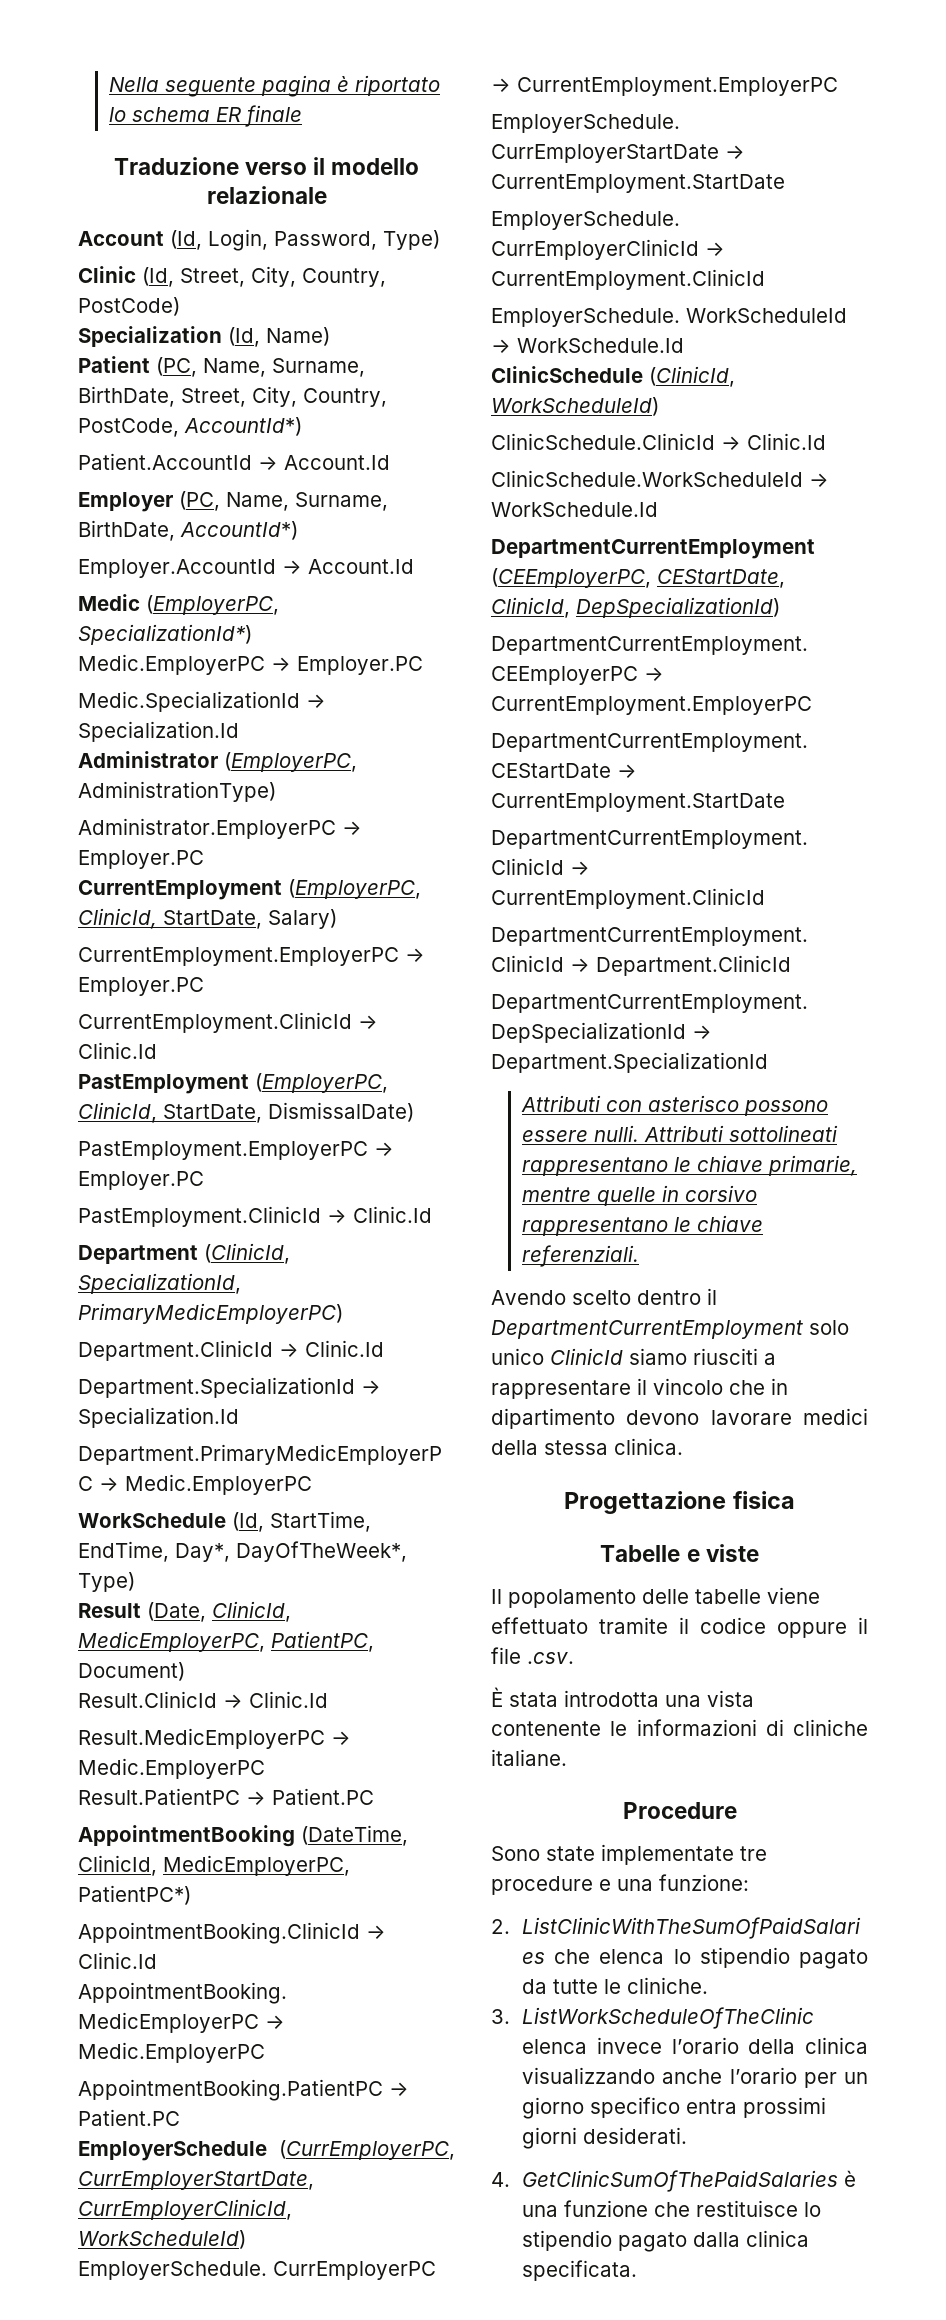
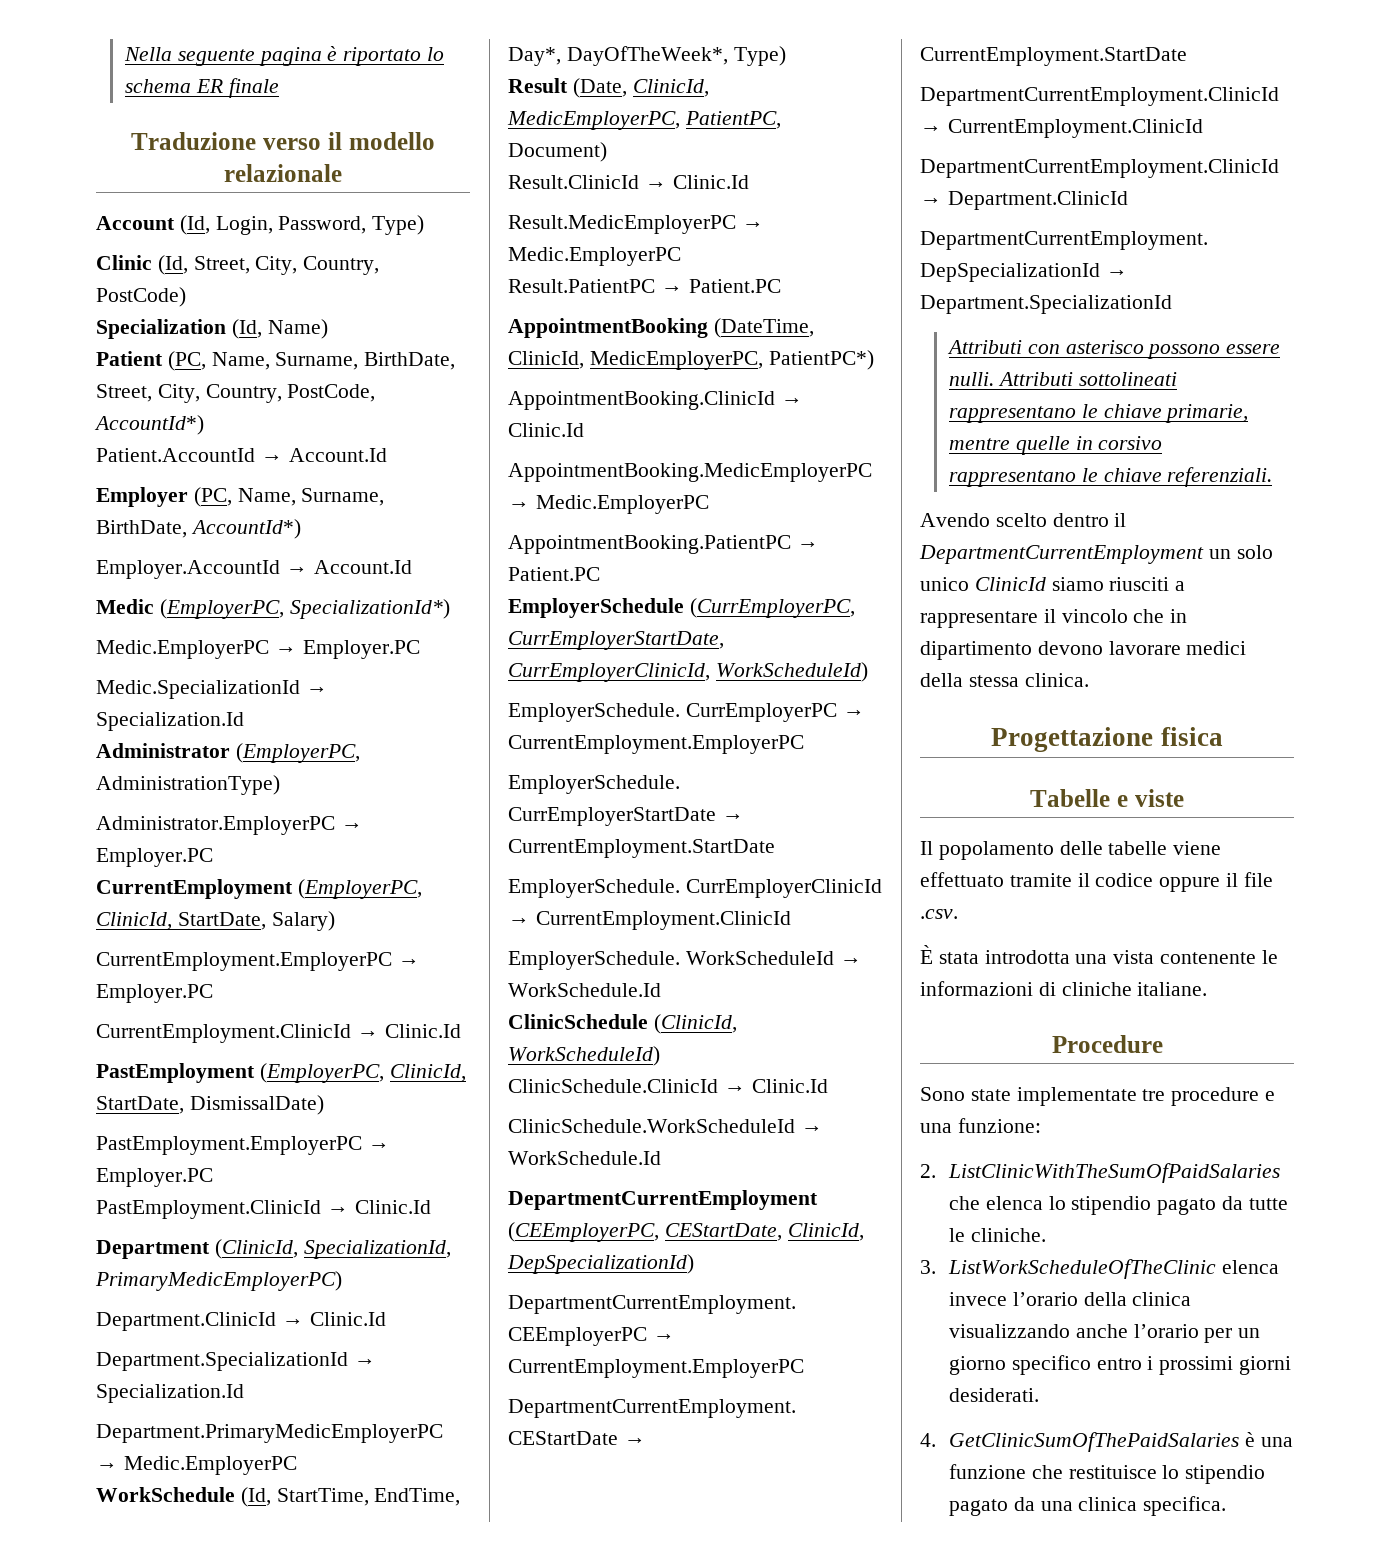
- Avendo scelto dentro il DepartmentCurrentEmployment solo unico ClinicId siamo riusciti a rappresentare il vincolo che in dipartimento devono lavorare medici della stessa clinica.
+ Avendo scelto dentro il DepartmentCurrentEmployment un solo unico ClinicId siamo riusciti a rappresentare il vincolo che in dipartimento devono lavorare medici della stessa clinica.
- 3. ListWorkScheduleOfTheClinic elenca invece l’orario della clinica visualizzando anche l’orario per un giorno specifico entra prossimi giorni desiderati.
+ 3. ListWorkScheduleOfTheClinic elenca invece l’orario della clinica visualizzando anche l’orario per un giorno specifico entro i prossimi giorni desiderati.
- 4. GetClinicSumOfThePaidSalaries è una funzione che restituisce lo stipendio pagato dalla clinica specificata.
+ 4. GetClinicSumOfThePaidSalaries è una funzione che restituisce lo stipendio pagato da una clinica specifica.

